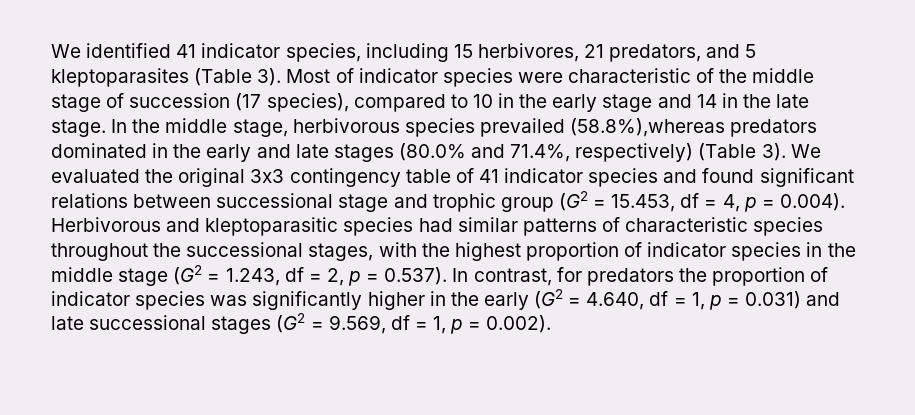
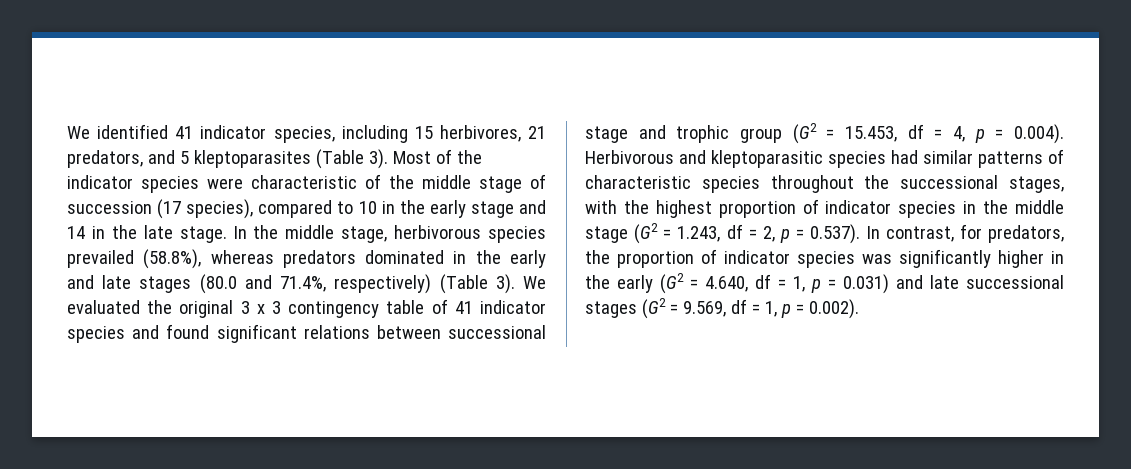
- Most of indicator species were characteristic of the middle stage of succession (17 species), compared to 10 in the early stage and 14 in the late stage.
+ Most of the indicator species were characteristic of the middle stage of succession (17 species), compared to 10 in the early stage and 14 in the late stage.
- In the middle stage, herbivorous species prevailed (58.8%),whereas predators dominated in the early and late stages (80.0% and 71.4%, respectively) (Table 3).
+ In the middle stage, herbivorous species prevailed (58.8%), whereas predators dominated in the early and late stages (80.0 and 71.4%, respectively) (Table 3).
- We evaluated the original 3x3 contingency table of 41 indicator species and found significant relations between successional stage and trophic group (G2 = 15.453, df = 4, p = 0.004). Herbivorous and kleptoparasitic species had similar patterns of characteristic species throughout the successional stages, with the highest proportion of indicator species in the middle stage (G2 = 1.243, df = 2, p = 0.537). In contrast, for predators the proportion of indicator species was significantly higher in the early (G2 = 4.640, df = 1, p = 0.031) and late successional stages (G2 = 9.569, df = 1, p = 0.002).
+ We evaluated the original 3 x 3 contingency table of 41 indicator species and found significant relations between successional stage and trophic group (G2 = 15.453, df = 4, p = 0.004). Herbivorous and kleptoparasitic species had similar patterns of characteristic species throughout the successional stages, with the highest proportion of indicator species in the middle stage (G2 = 1.243, df = 2, p = 0.537). In contrast, for predators, the proportion of indicator species was significantly higher in the early (G2 = 4.640, df = 1, p = 0.031) and late successional stages (G2 = 9.569, df = 1, p = 0.002).

